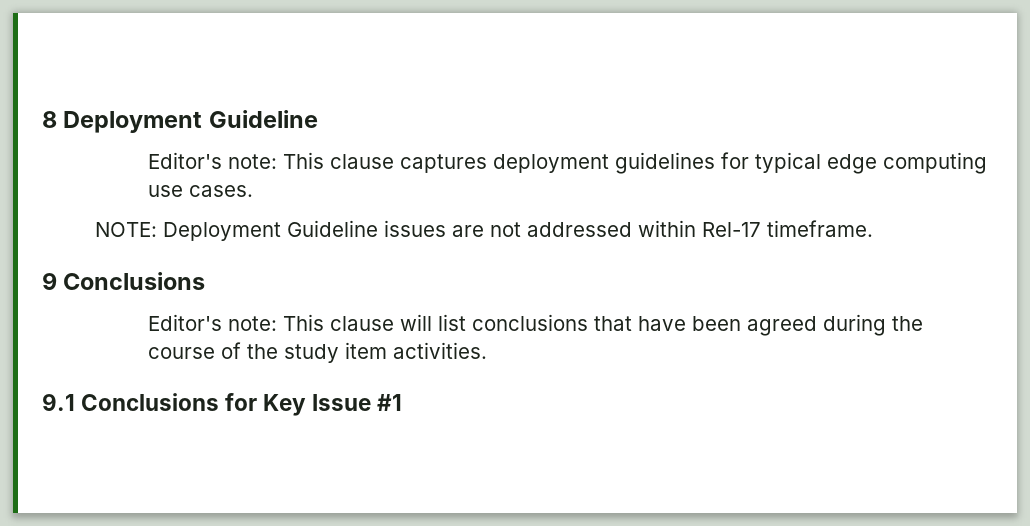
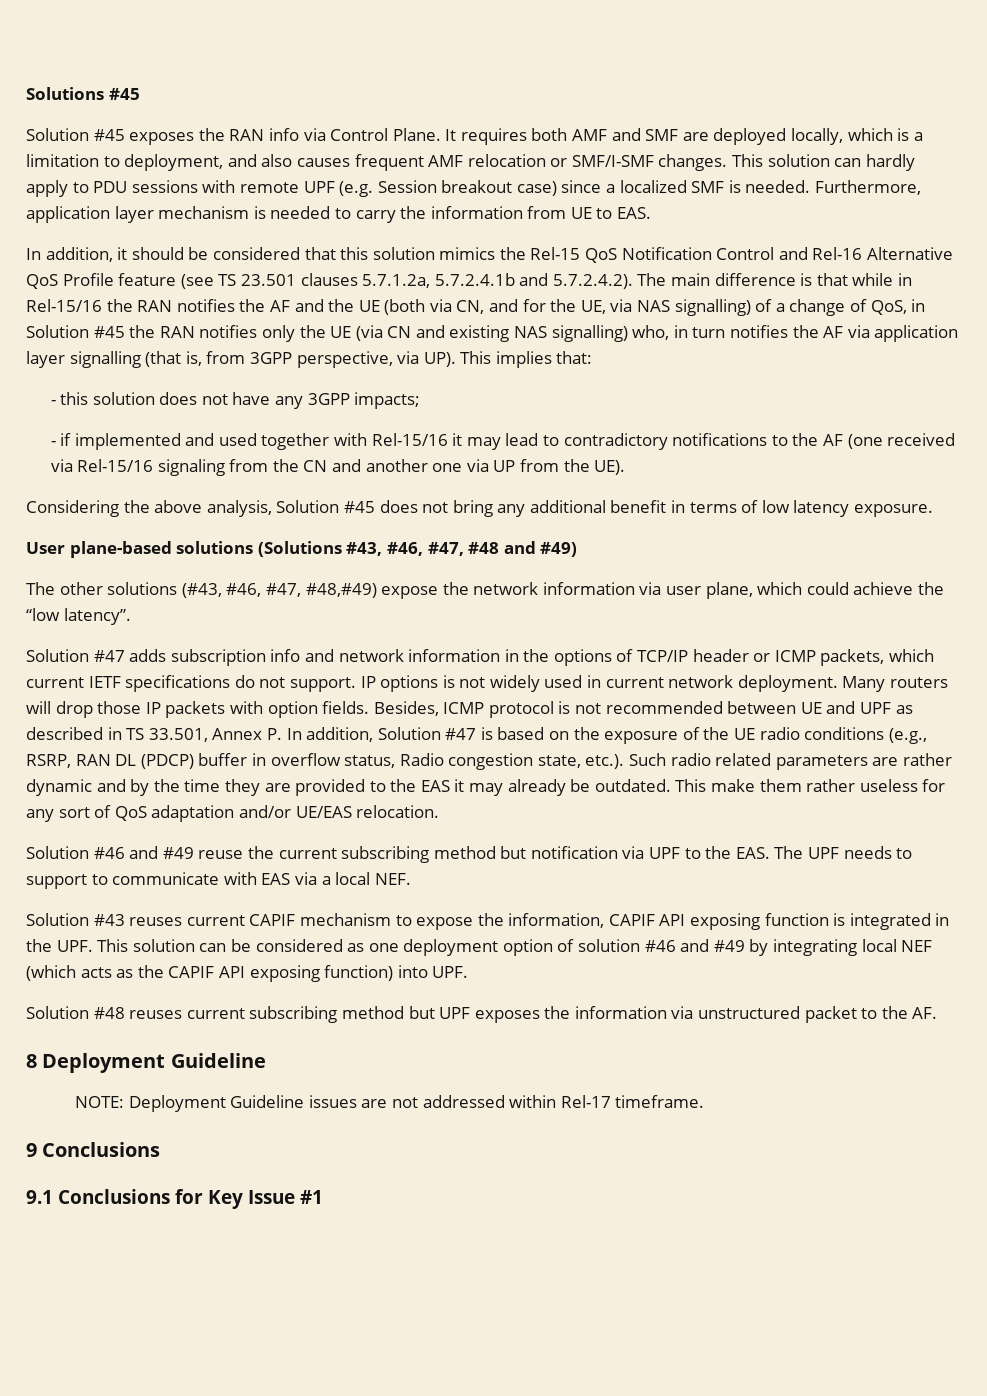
+ Solutions #45
+ Solution #45 exposes the RAN info via Control Plane. It requires both AMF and SMF are deployed locally, which is a limitation to deployment, and also causes frequent AMF relocation or SMF/I-SMF changes. This solution can hardly apply to PDU sessions with remote UPF (e.g. Session breakout case) since a localized SMF is needed. Furthermore, application layer mechanism is needed to carry the information from UE to EAS.
+ In addition, it should be considered that this solution mimics the Rel-15 QoS Notification Control and Rel-16 Alternative QoS Profile feature (see TS 23.501 clauses 5.7.1.2a, 5.7.2.4.1b and 5.7.2.4.2). The main difference is that while in Rel-15/16 the RAN notifies the AF and the UE (both via CN, and for the UE, via NAS signalling) of a change of QoS, in Solution #45 the RAN notifies only the UE (via CN and existing NAS signalling) who, in turn notifies the AF via application layer signalling (that is, from 3GPP perspective, via UP). This implies that:
+ - this solution does not have any 3GPP impacts;
+ - if implemented and used together with Rel-15/16 it may lead to contradictory notifications to the AF (one received via Rel-15/16 signaling from the CN and another one via UP from the UE).
+ Considering the above analysis, Solution #45 does not bring any additional benefit in terms of low latency exposure.
+ User plane-based solutions (Solutions #43, #46, #47, #48 and #49)
+ The other solutions (#43, #46, #47, #48,#49) expose the network information via user plane, which could achieve the “low latency”.
+ Solution #47 adds subscription info and network information in the options of TCP/IP header or ICMP packets, which current IETF specifications do not support. IP options is not widely used in current network deployment. Many routers will drop those IP packets with option fields. Besides, ICMP protocol is not recommended between UE and UPF as described in TS 33.501, Annex P. In addition, Solution #47 is based on the exposure of the UE radio conditions (e.g., RSRP, RAN DL (PDCP) buffer in overflow status, Radio congestion state, etc.). Such radio related parameters are rather dynamic and by the time they are provided to the EAS it may already be outdated. This make them rather useless for any sort of QoS adaptation and/or UE/EAS relocation.
+ Solution #46 and #49 reuse the current subscribing method but notification via UPF to the EAS. The UPF needs to support to communicate with EAS via a local NEF.
+ Solution #43 reuses current CAPIF mechanism to expose the information, CAPIF API exposing function is integrated in the UPF. This solution can be considered as one deployment option of solution #46 and #49 by integrating local NEF (which acts as the CAPIF API exposing function) into UPF.
+ Solution #48 reuses current subscribing method but UPF exposes the information via unstructured packet to the AF.
  8 Deployment Guideline
- Editor's note: This clause captures deployment guidelines for typical edge computing use cases.
- Editor's note: This clause will list conclusions that have been agreed during the course of the study item activities.

